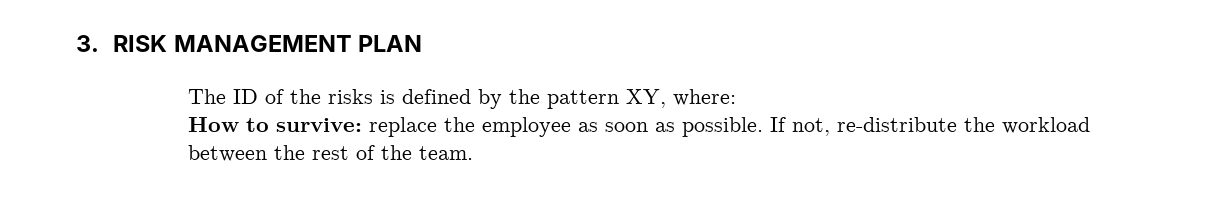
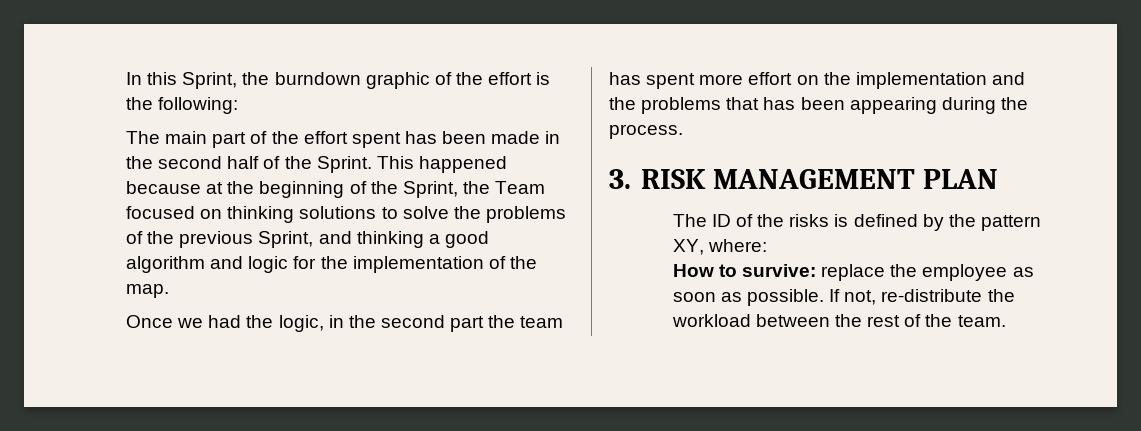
+ In this Sprint, the burndown graphic of the effort is the following:
+ The main part of the effort spent has been made in the second half of the Sprint. This happened because at the beginning of the Sprint, the Team focused on thinking solutions to solve the problems of the previous Sprint, and thinking a good algorithm and logic for the implementation of the map.
+ Once we had the logic, in the second part the team has spent more effort on the implementation and the problems that has been appearing during the process.

